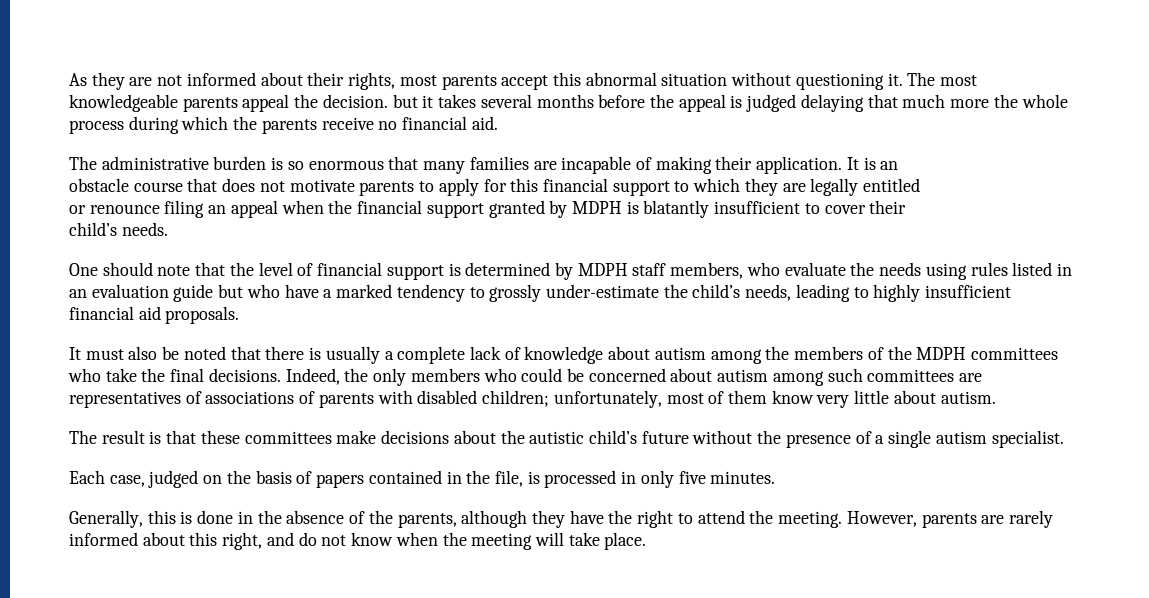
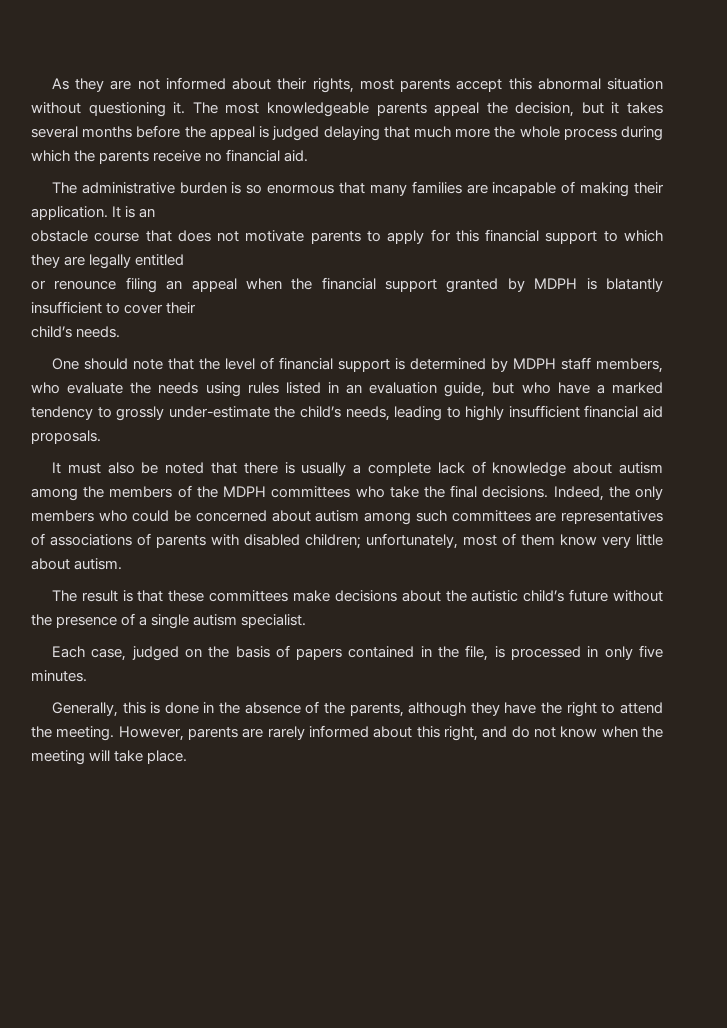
- The most knowledgeable parents appeal the decision. but it takes several months before the appeal is judged delaying that much more the whole process during which the parents receive no financial aid.
+ The most knowledgeable parents appeal the decision, but it takes several months before the appeal is judged delaying that much more the whole process during which the parents receive no financial aid.
- One should note that the level of financial support is determined by MDPH staff members, who evaluate the needs using rules listed in an evaluation guide but who have a marked tendency to grossly under-estimate the child’s needs, leading to highly insufficient financial aid proposals.
+ One should note that the level of financial support is determined by MDPH staff members, who evaluate the needs using rules listed in an evaluation guide, but who have a marked tendency to grossly under-estimate the child’s needs, leading to highly insufficient financial aid proposals.

